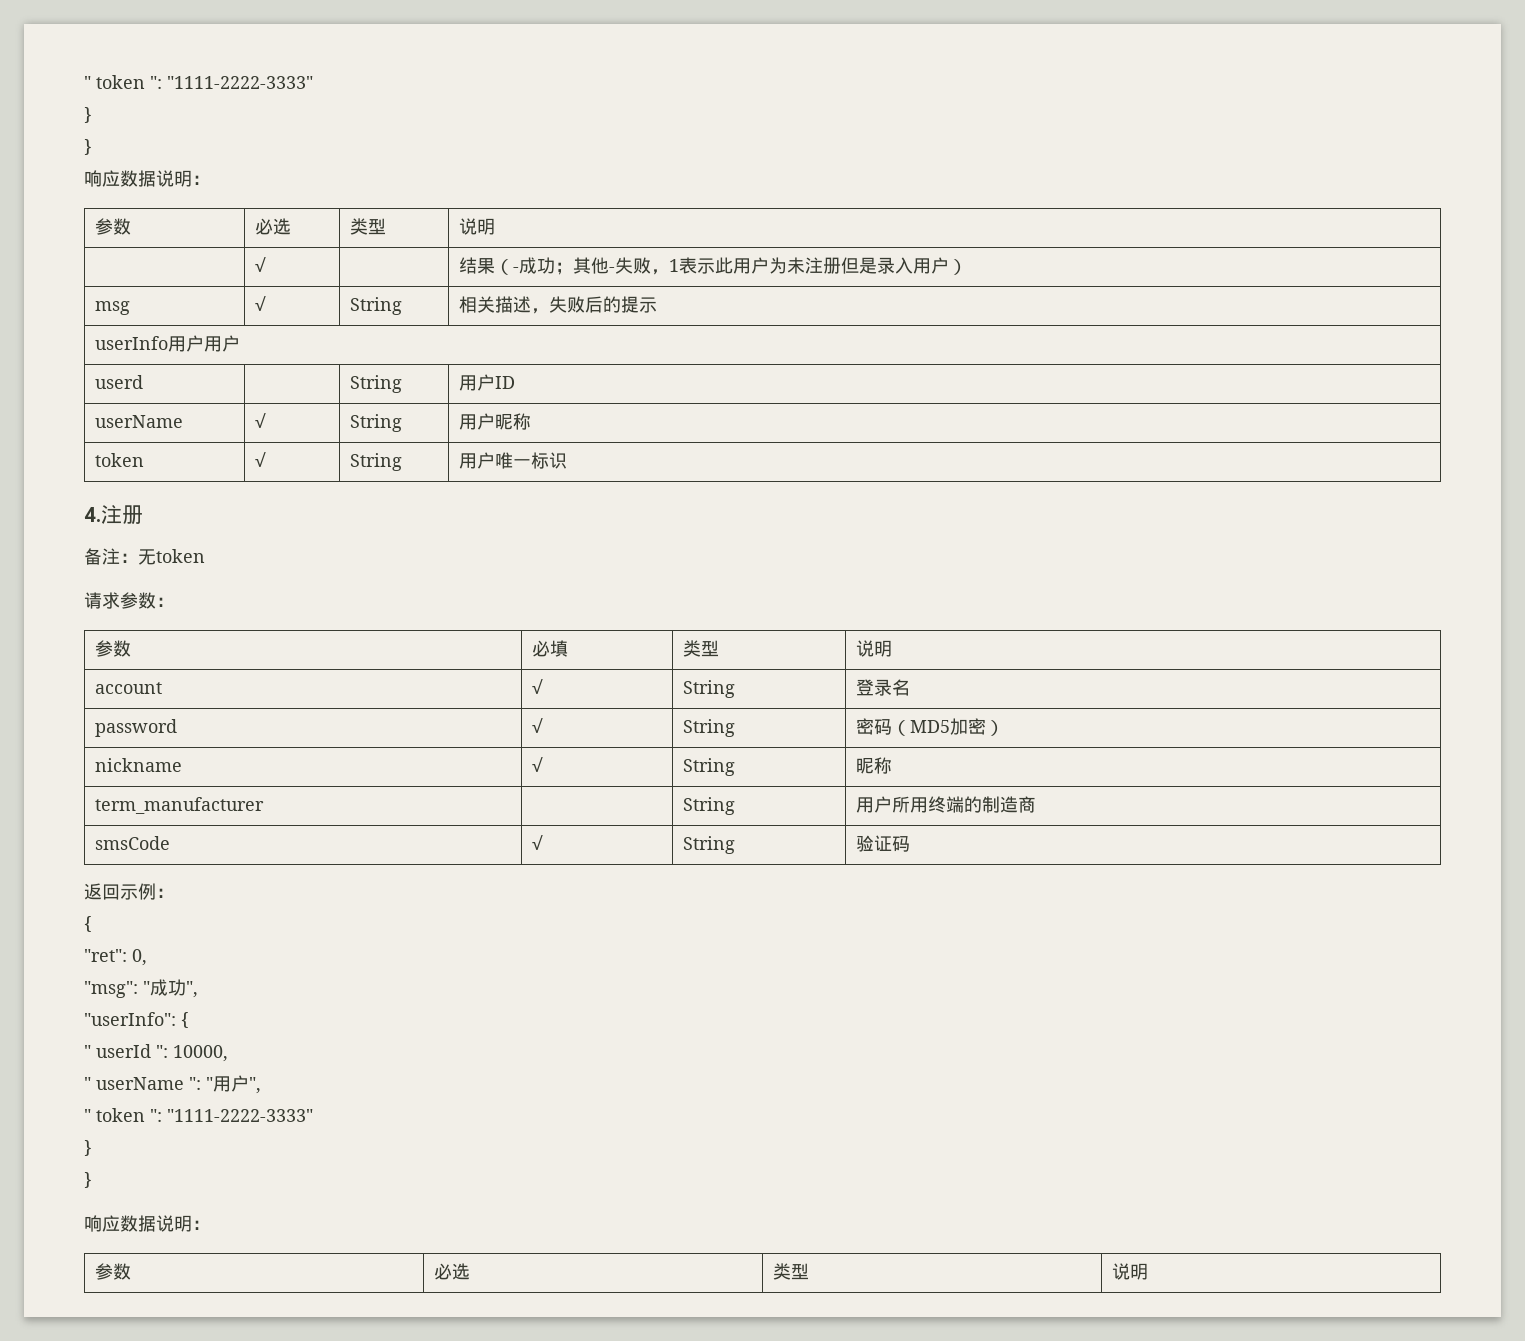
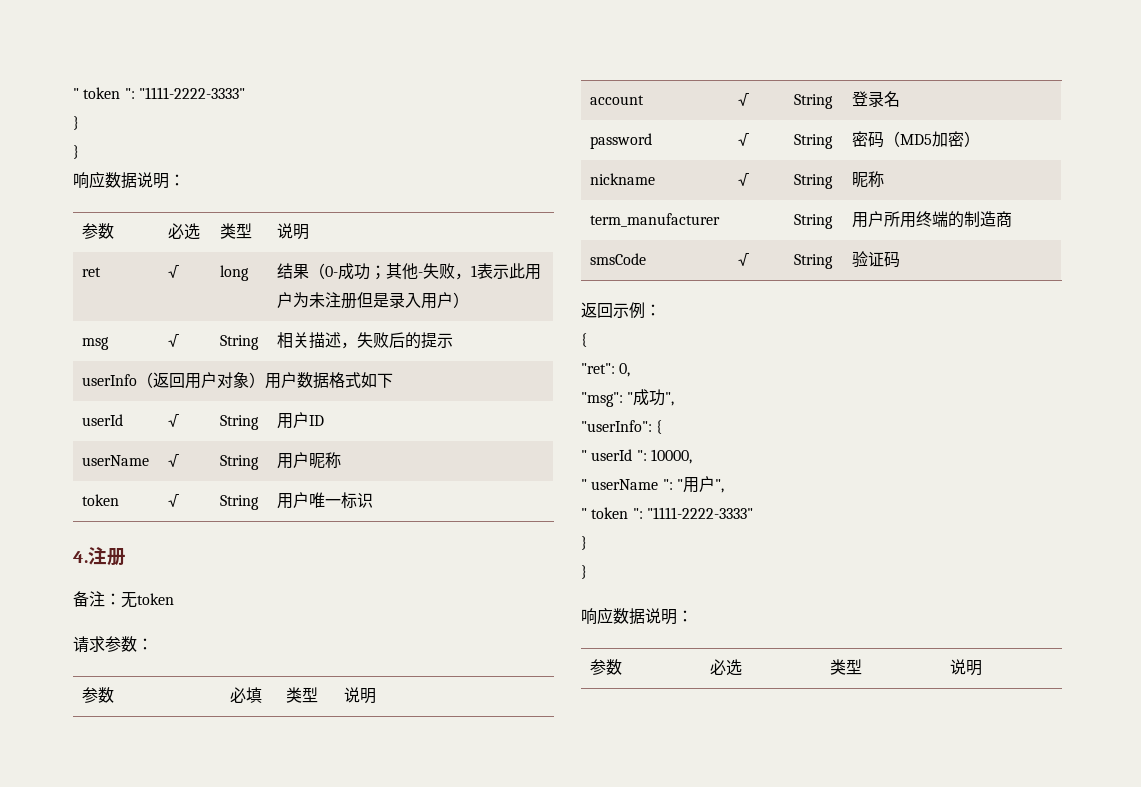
- | √ | | 结果（-成功；其他-失败，1表示此用户为未注册但是录入用户）
+ ret | √ | long | 结果（0-成功；其他-失败，1表示此用户为未注册但是录入用户）
- userInfo用户用户
- userd | | String | 用户ID
+ userInfo（返回用户对象）用户数据格式如下
+ userId | √ | String | 用户ID

